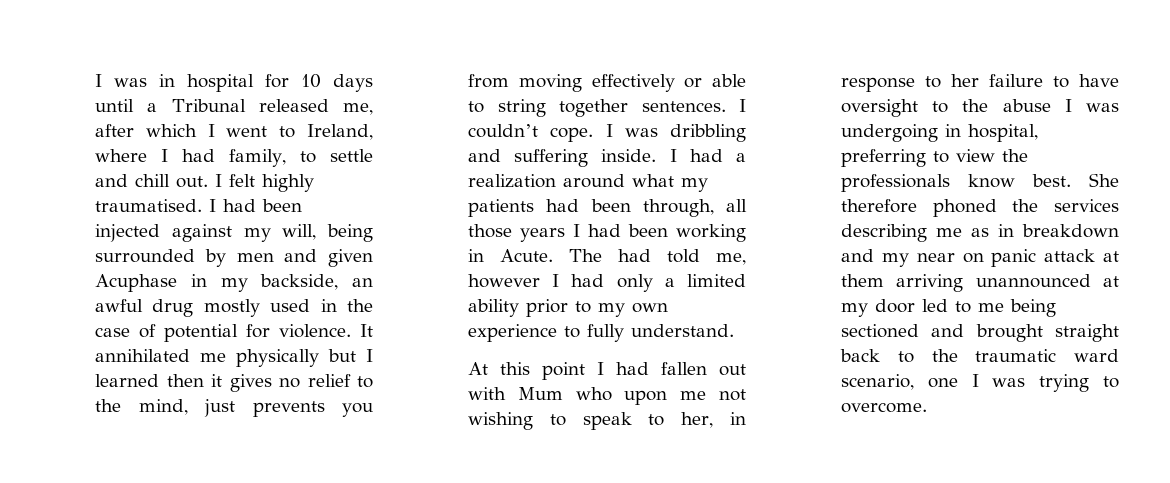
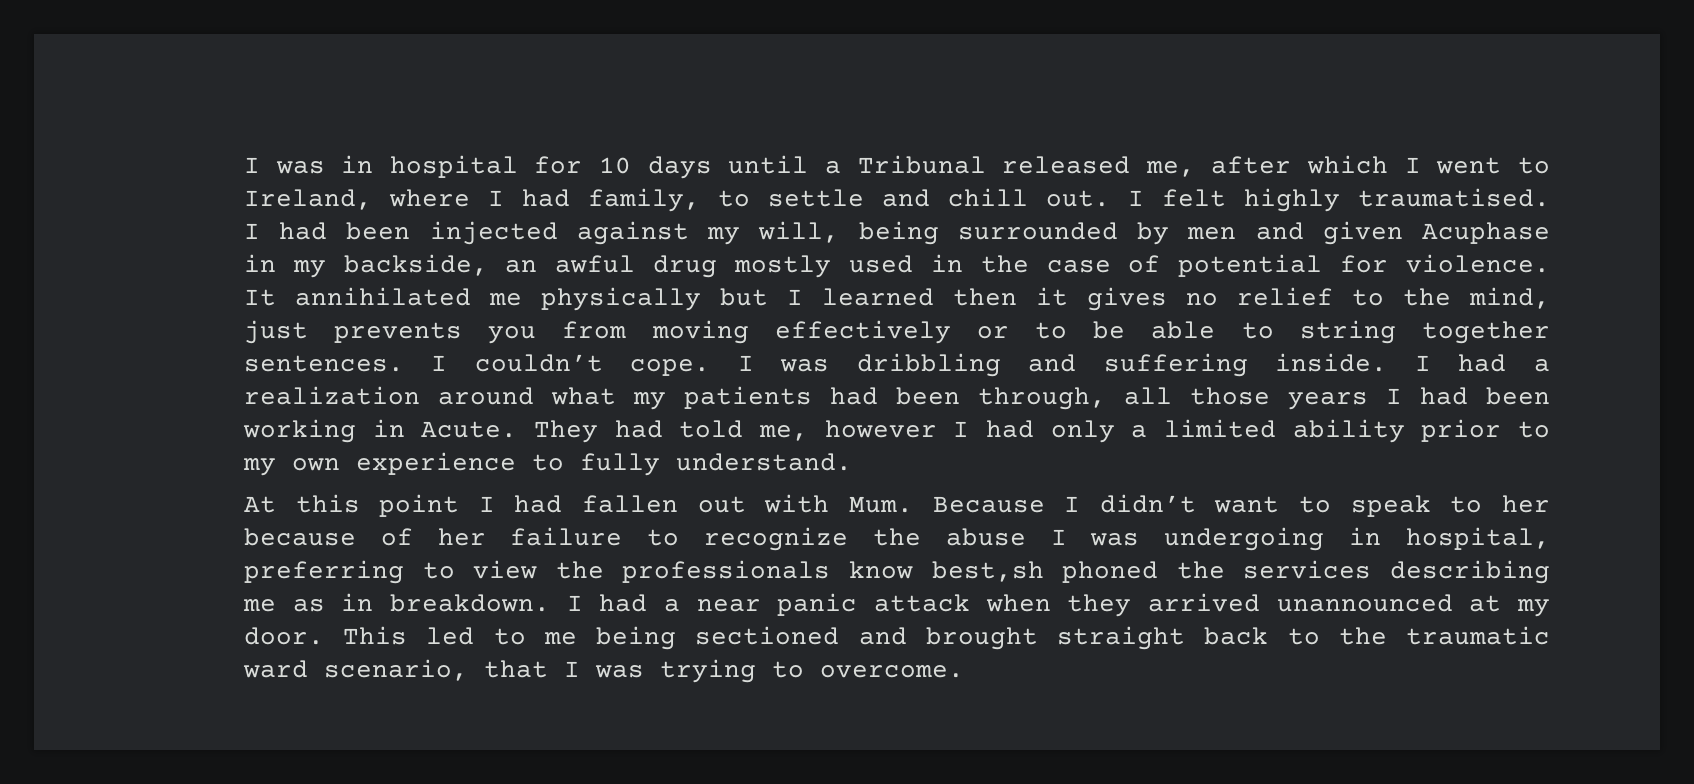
- It annihilated me physically but I learned then it gives no relief to the mind, just prevents you from moving effectively or able to string together sentences.
+ It annihilated me physically but I learned then it gives no relief to the mind, just prevents you from moving effectively or to be able to string together sentences.
- The had told me, however I had only a limited ability prior to my own experience to fully understand.
+ They had told me, however I had only a limited ability prior to my own experience to fully understand.
- At this point I had fallen out with Mum who upon me not wishing to speak to her, in response to her failure to have oversight to the abuse I was undergoing in hospital, preferring to view the professionals know best. She therefore phoned the services describing me as in breakdown and my near on panic attack at them arriving unannounced at my door led to me being sectioned and brought straight back to the traumatic ward scenario, one I was trying to overcome.
+ At this point I had fallen out with Mum. Because I didn’t want to speak to her because of her failure to recognize the abuse I was undergoing in hospital, preferring to view the professionals know best,sh phoned the services describing me as in breakdown. I had a near panic attack when they arrived unannounced at my door. This led to me being sectioned and brought straight back to the traumatic ward scenario, that I was trying to overcome.

